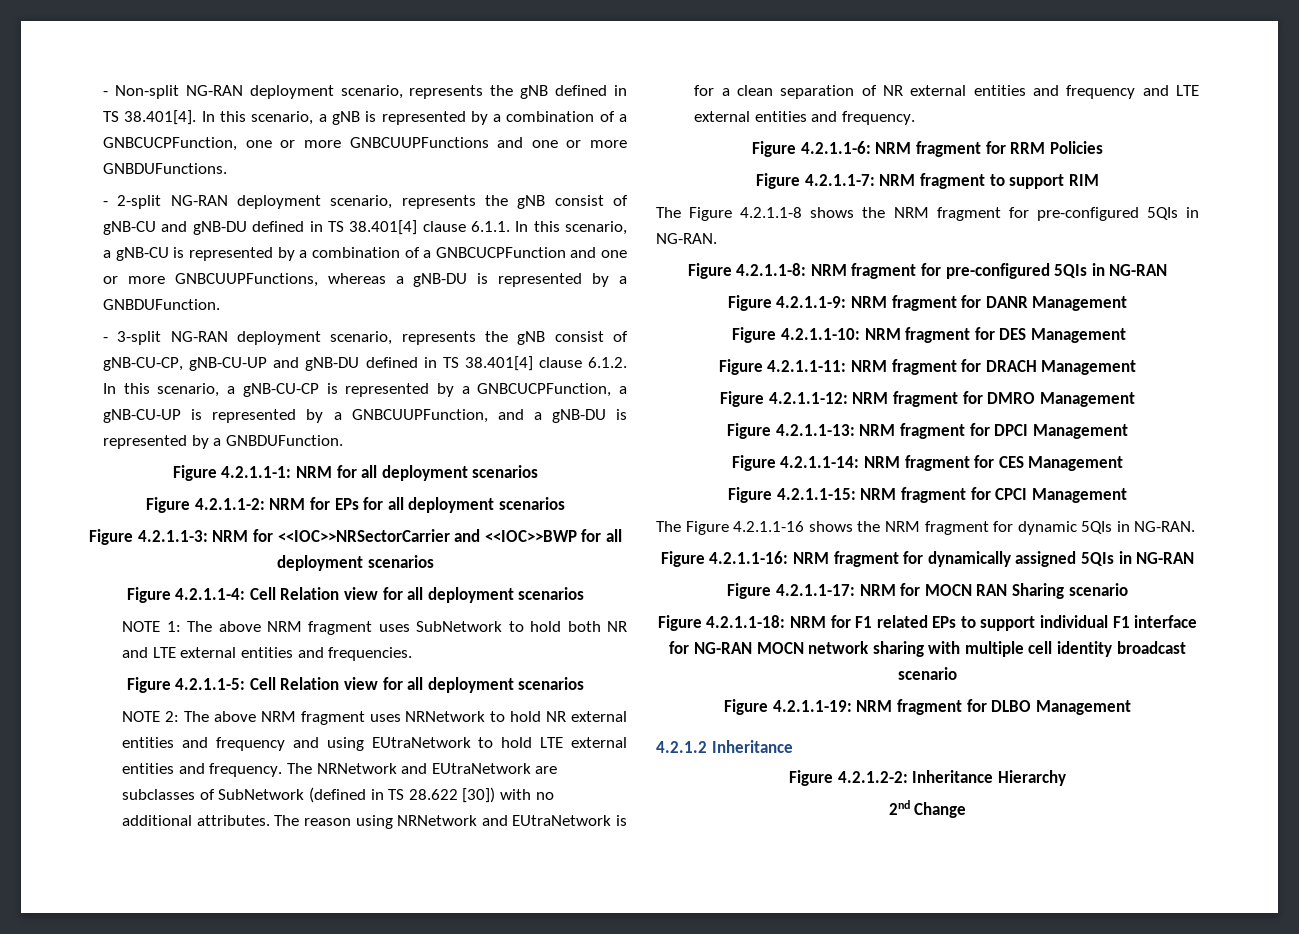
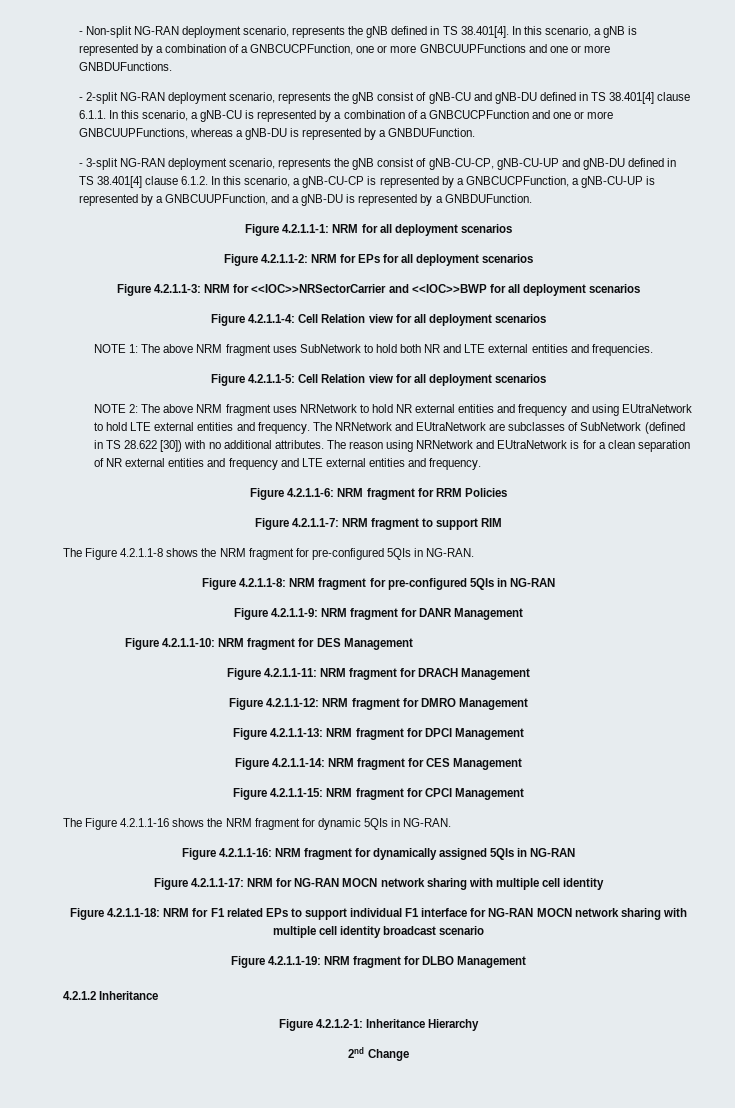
- Figure 4.2.1.1-17: NRM for MOCN RAN Sharing scenario
+ Figure 4.2.1.1-17: NRM for NG-RAN MOCN network sharing with multiple cell identity
- Figure 4.2.1.2-2: Inheritance Hierarchy
+ Figure 4.2.1.2-1: Inheritance Hierarchy

